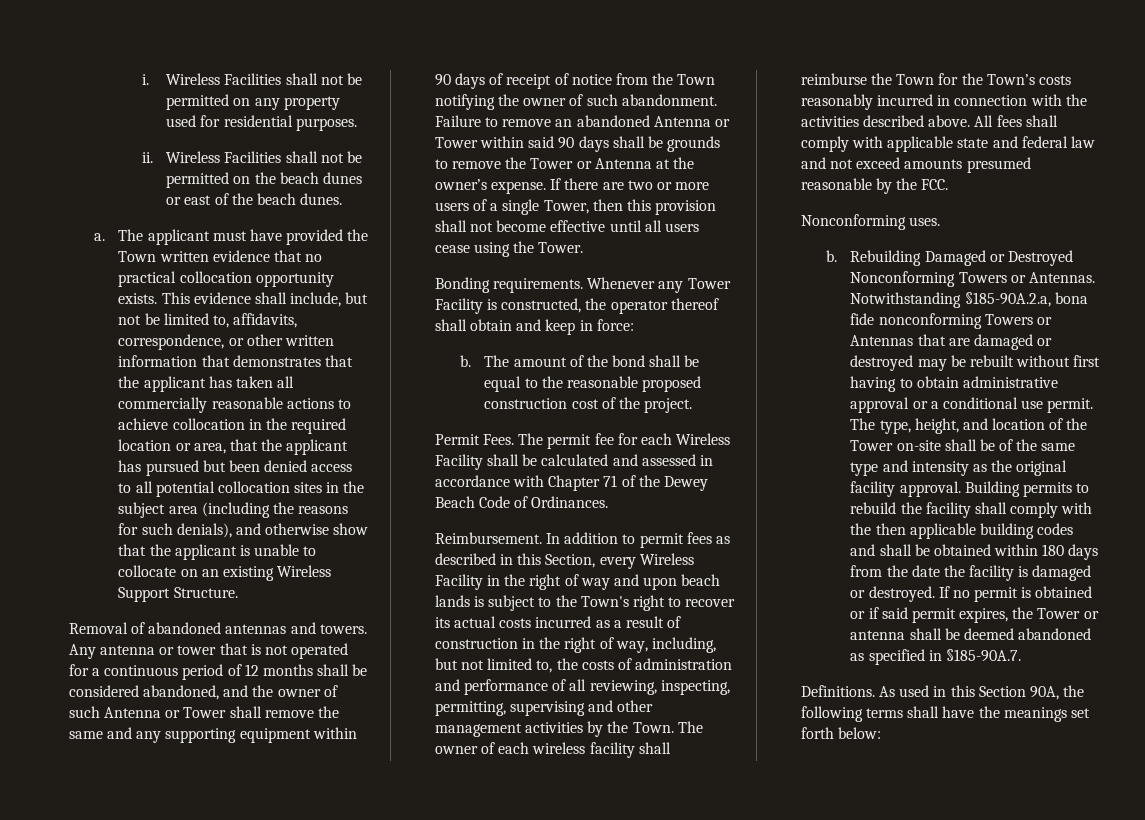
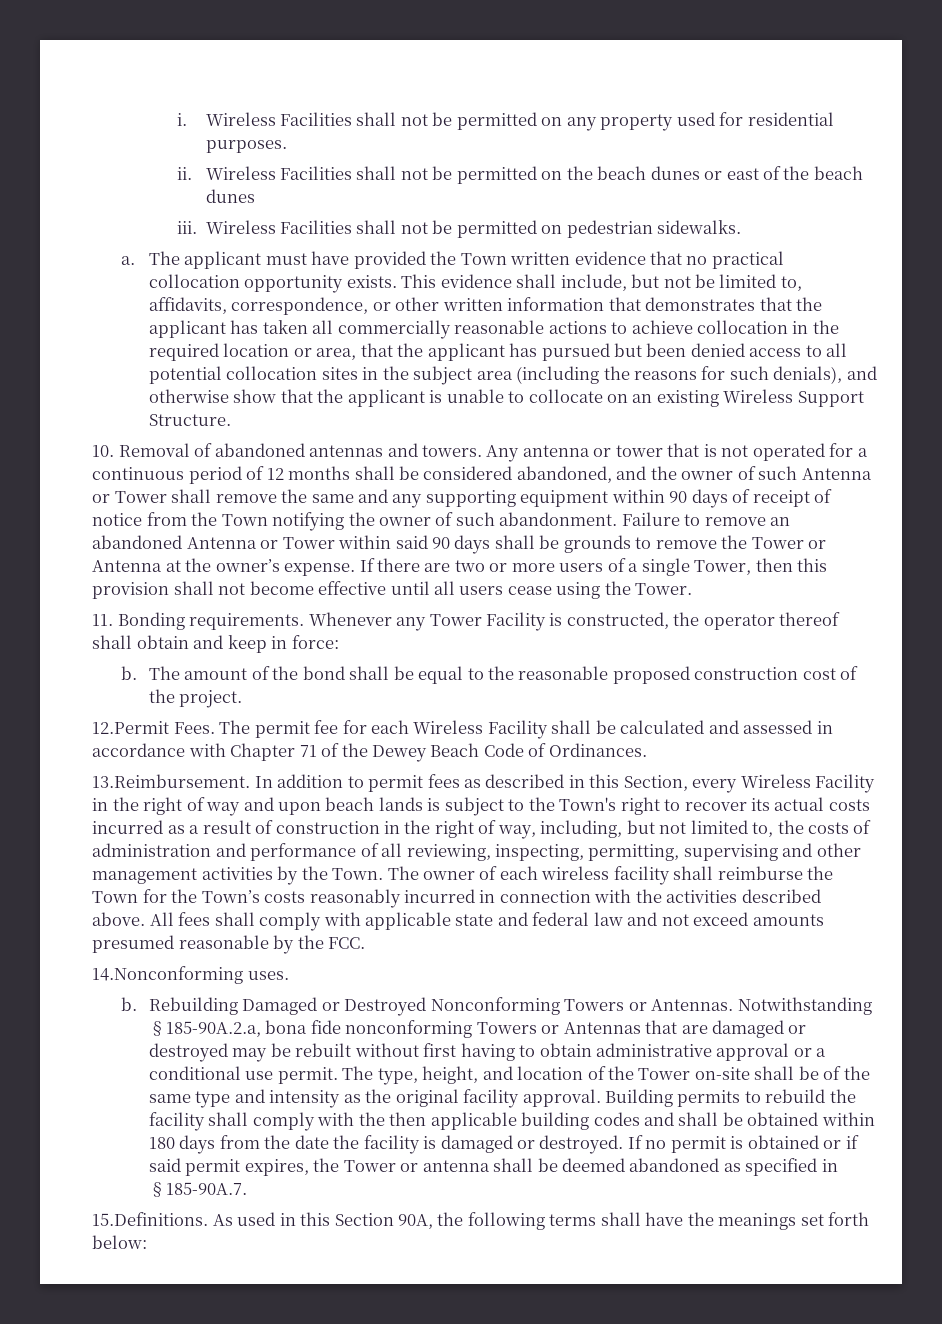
- Wireless Facilities shall not be permitted on the beach dunes or east of the beach dunes.
+ Wireless Facilities shall not be permitted on the beach dunes or east of the beach dunes
+ iii. Wireless Facilities shall not be permitted on pedestrian sidewalks.
- Removal of abandoned antennas and towers.
+ 10. Removal of abandoned antennas and towers.
- Bonding requirements.
+ 11. Bonding requirements.
- Permit Fees.
+ 12.Permit Fees.
- Reimbursement. In addition to permit fees as described in this Section, every Wireless Facility in the right of way and upon beach lands is subject to the Town's right to recover its actual costs incurred as a result of construction in the right of way, including, but not limited to, the costs of administration and performance of all reviewing, inspecting, permitting, supervising and other management activities by the Town.
+ 13.Reimbursement. In addition to permit fees as described in this Section, every Wireless Facility in the right of way and upon beach lands is subject to the Town's right to recover its actual costs incurred as a result of construction in the right of way, including, but not limited to, the costs of administration and performance of all reviewing, inspecting, permitting, supervising and other management activities by the Town.
- Nonconforming uses.
+ 14.Nonconforming uses.
- Definitions. As used in this Section 90A, the following terms shall have the meanings set forth below:
+ 15.Definitions. As used in this Section 90A, the following terms shall have the meanings set forth below:

